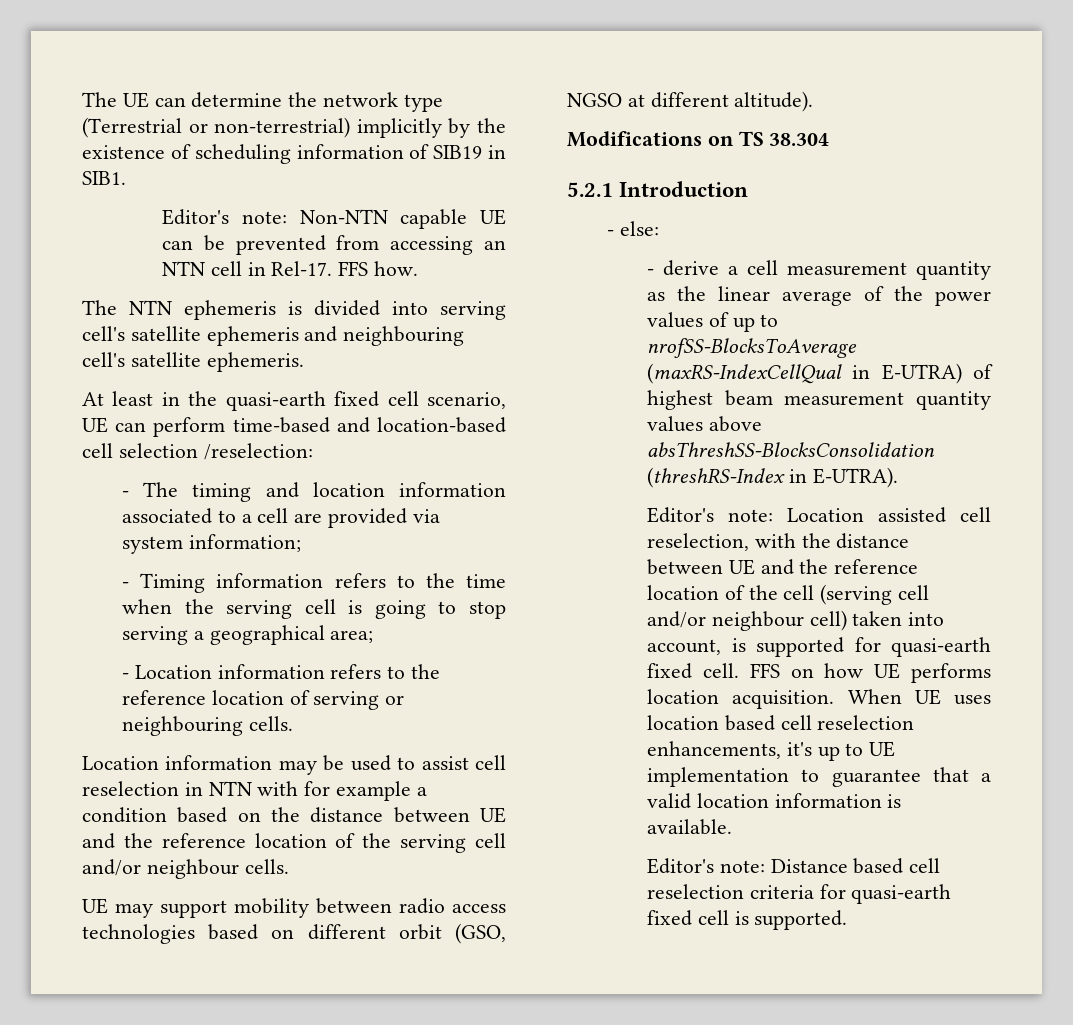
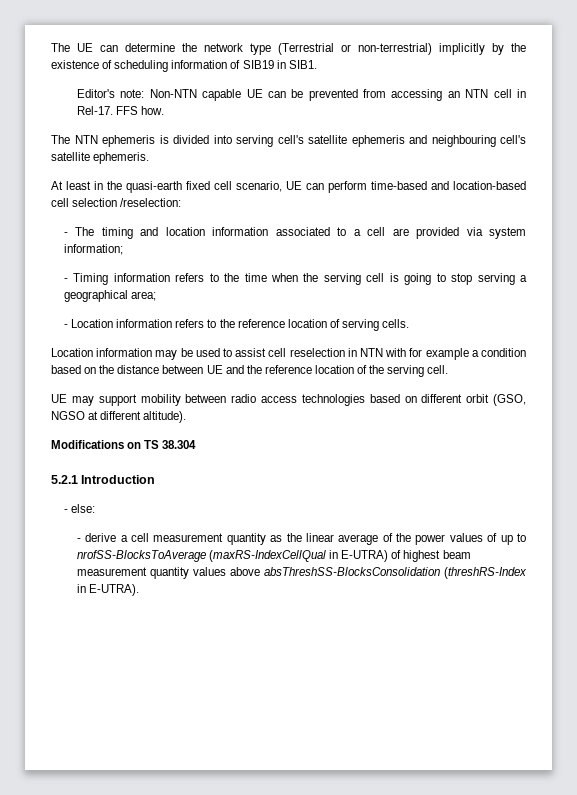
- - Location information refers to the reference location of serving or neighbouring cells.
+ - Location information refers to the reference location of serving cells.
- Location information may be used to assist cell reselection in NTN with for example a condition based on the distance between UE and the reference location of the serving cell and/or neighbour cells.
+ Location information may be used to assist cell reselection in NTN with for example a condition based on the distance between UE and the reference location of the serving cell.
- Editor's note: Location assisted cell reselection, with the distance between UE and the reference location of the cell (serving cell and/or neighbour cell) taken into account, is supported for quasi-earth fixed cell. FFS on how UE performs location acquisition. When UE uses location based cell reselection enhancements, it's up to UE implementation to guarantee that a valid location information is available.
- Editor's note: Distance based cell reselection criteria for quasi-earth fixed cell is supported.

